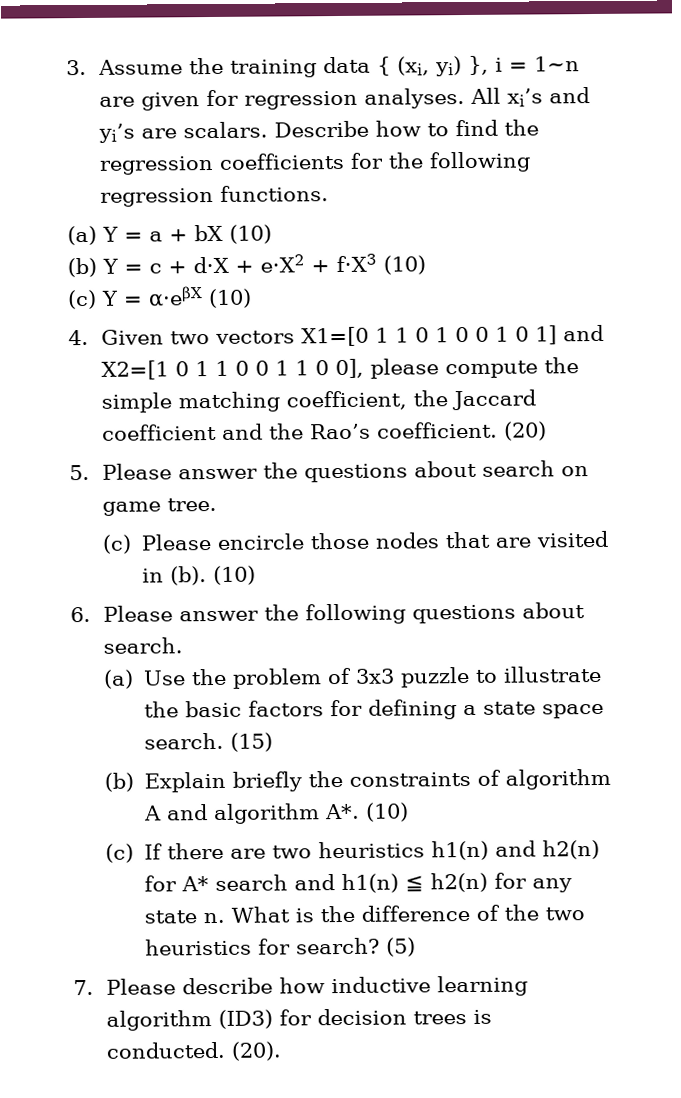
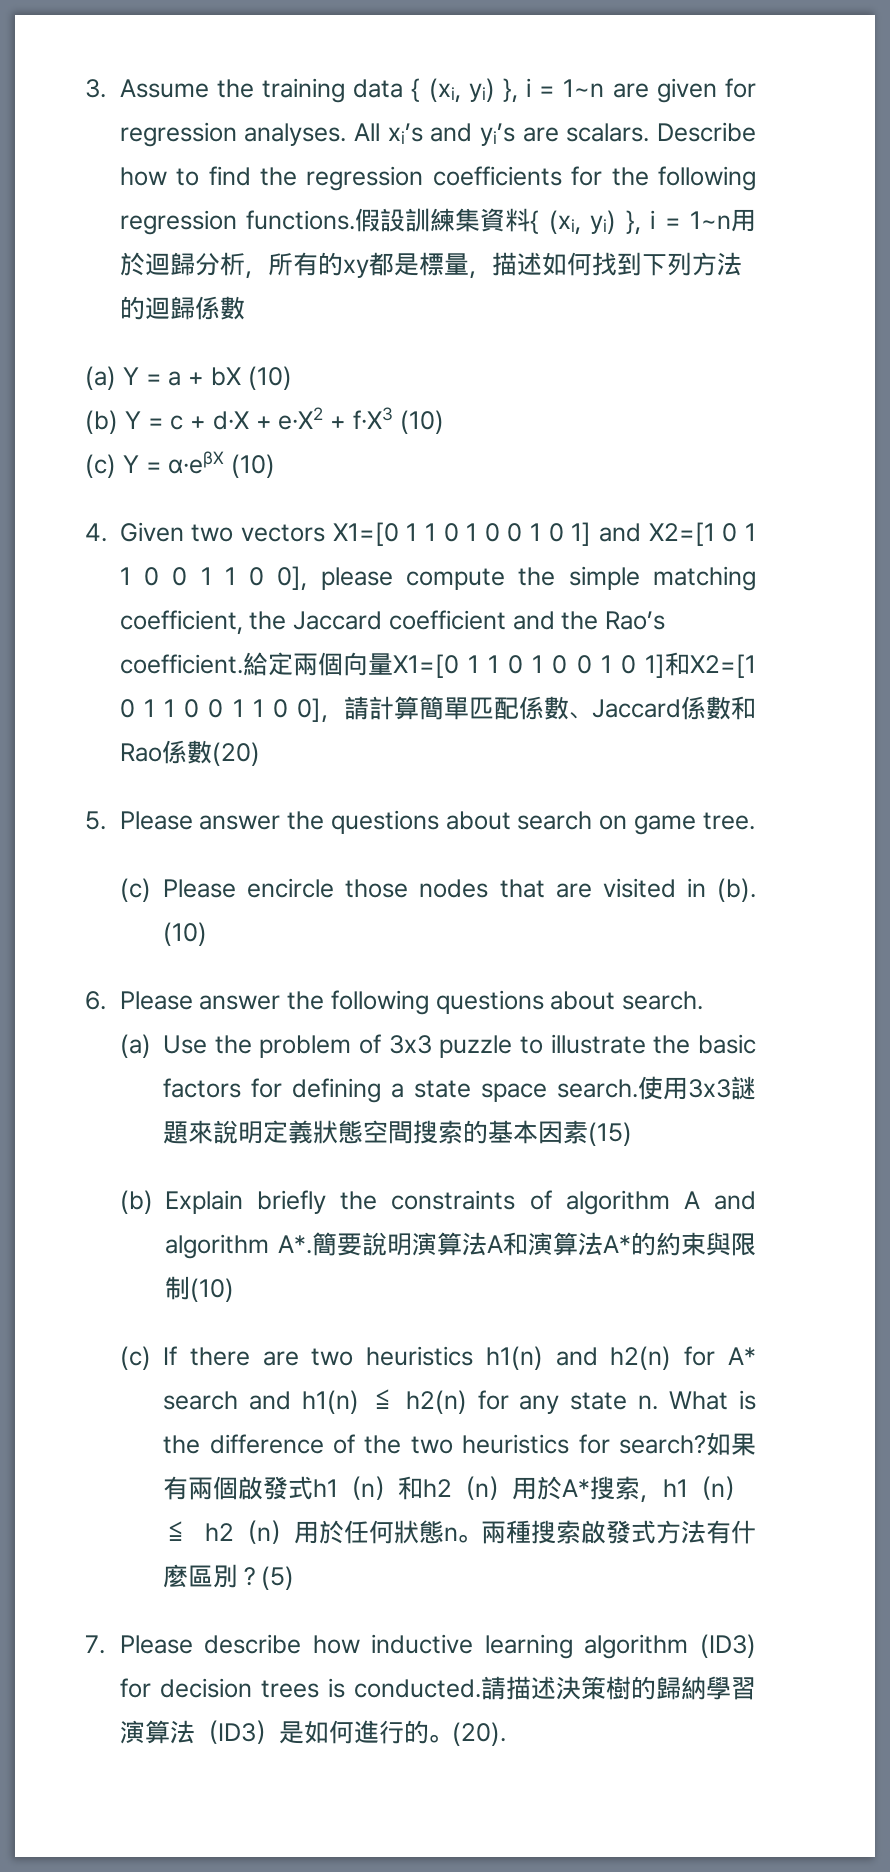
+ 假設訓練集資料{ (xi, yi) }, i = 1~n用於迴歸分析，所有的xy都是標量，描述如何找到下列方法的迴歸係數
- (20)
+ 給定兩個向量X1=[0 1 1 0 1 0 0 1 0 1]和X2=[1 0 1 1 0 0 1 1 0 0]，請計算簡單匹配係數、Jaccard係數和Rao係數(20)
- (15)
+ 使用3x3謎題來說明定義狀態空間搜索的基本因素(15)
- (b) Explain briefly the constraints of algorithm A and algorithm A*. (10)
+ (b) Explain briefly the constraints of algorithm A and algorithm A*.簡要說明演算法A和演算法A*的約束與限制(10)
+ 如果有兩個啟發式h1（n）和h2（n）用於A*搜索，h1（n）≦ h2（n）用於任何狀態n。兩種搜索啟發式方法有什麼區別？
+ 請描述決策樹的歸納學習演算法（ID3）是如何進行的。

